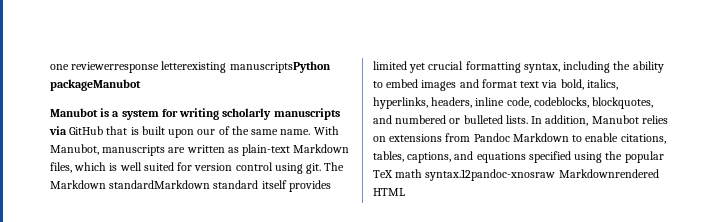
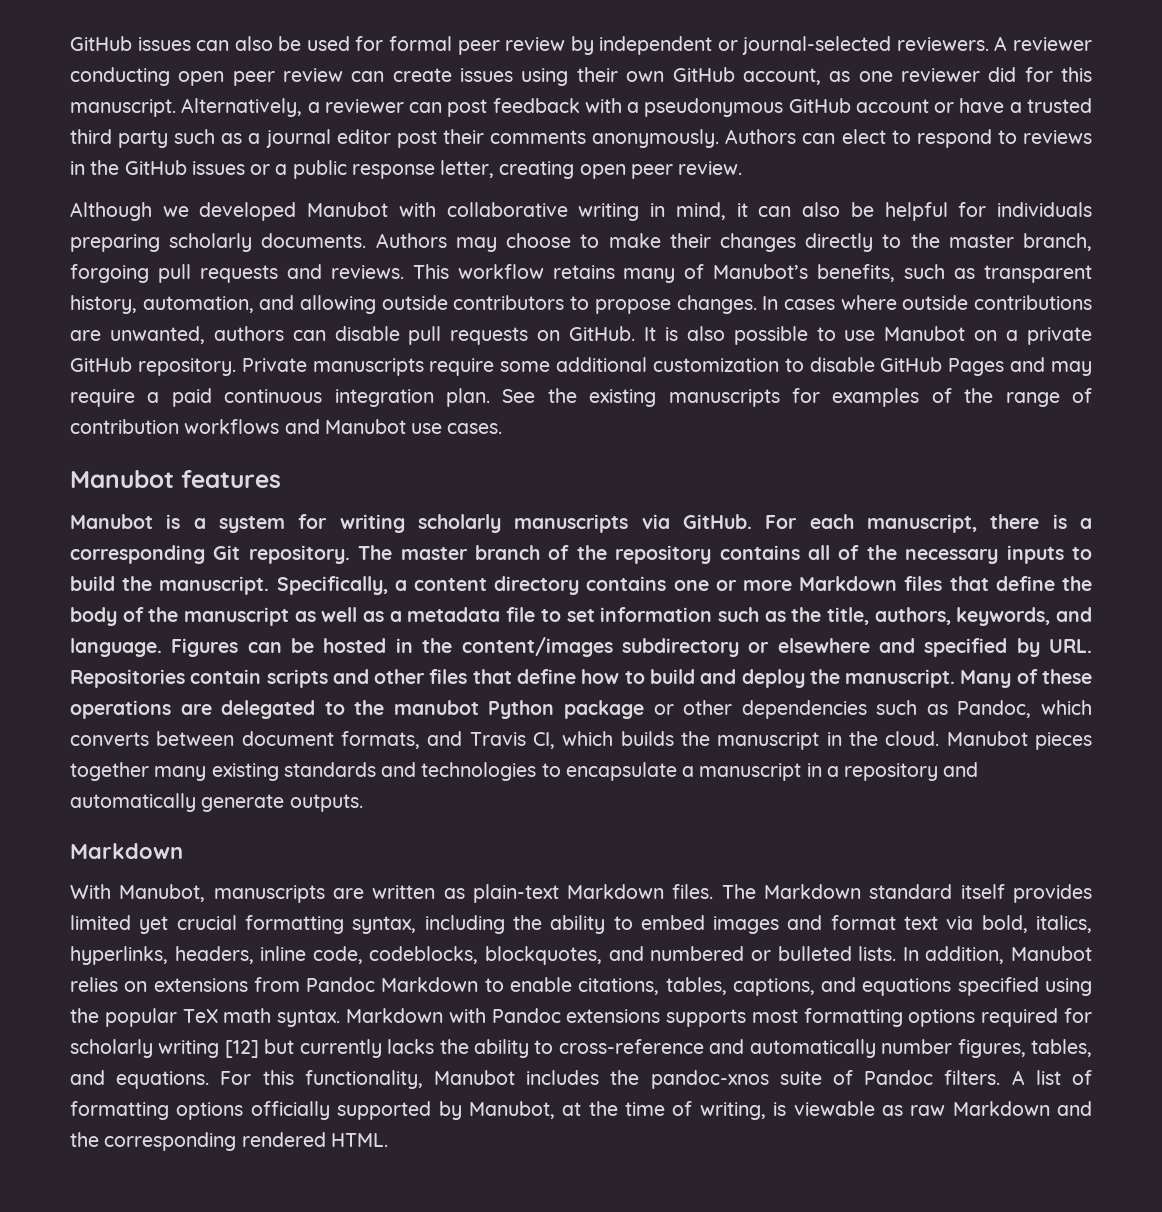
- one reviewerresponse letterexisting manuscriptsPython packageManubot
+ GitHub issues can also be used for formal peer review by independent or journal-selected reviewers. A reviewer conducting open peer review can create issues using their own GitHub account, as one reviewer did for this manuscript. Alternatively, a reviewer can post feedback with a pseudonymous GitHub account or have a trusted third party such as a journal editor post their comments anonymously. Authors can elect to respond to reviews in the GitHub issues or a public response letter, creating open peer review.
+ Although we developed Manubot with collaborative writing in mind, it can also be helpful for individuals preparing scholarly documents. Authors may choose to make their changes directly to the master branch, forgoing pull requests and reviews. This workflow retains many of Manubot’s benefits, such as transparent history, automation, and allowing outside contributors to propose changes. In cases where outside contributions are unwanted, authors can disable pull requests on GitHub. It is also possible to use Manubot on a private GitHub repository. Private manuscripts require some additional customization to disable GitHub Pages and may require a paid continuous integration plan. See the existing manuscripts for examples of the range of contribution workflows and Manubot use cases.
+ Manubot features
- Manubot is a system for writing scholarly manuscripts via GitHub that is built upon our of the same name. With Manubot, manuscripts are written as plain-text Markdown files, which is well suited for version control using git.
+ Manubot is a system for writing scholarly manuscripts via GitHub. For each manuscript, there is a corresponding Git repository. The master branch of the repository contains all of the necessary inputs to build the manuscript. Specifically, a content directory contains one or more Markdown files that define the body of the manuscript as well as a metadata file to set information such as the title, authors, keywords, and language. Figures can be hosted in the content/images subdirectory or elsewhere and specified by URL. Repositories contain scripts and other files that define how to build and deploy the manuscript. Many of these operations are delegated to the manubot Python package or other dependencies such as Pandoc, which converts between document formats, and Travis CI, which builds the manuscript in the cloud. Manubot pieces together many existing standards and technologies to encapsulate a manuscript in a repository and automatically generate outputs.
+ Markdown
+ With Manubot, manuscripts are written as plain-text Markdown files.
- The Markdown standardMarkdown standard itself provides limited yet crucial formatting syntax, including the ability to embed images and format text via bold, italics, hyperlinks, headers, inline code, codeblocks, blockquotes, and numbered or bulleted lists.
+ The Markdown standard itself provides limited yet crucial formatting syntax, including the ability to embed images and format text via bold, italics, hyperlinks, headers, inline code, codeblocks, blockquotes, and numbered or bulleted lists.
- In addition, Manubot relies on extensions from Pandoc Markdown to enable citations, tables, captions, and equations specified using the popular TeX math syntax.12pandoc-xnosraw Markdownrendered HTML
+ In addition, Manubot relies on extensions from Pandoc Markdown to enable citations, tables, captions, and equations specified using the popular TeX math syntax. Markdown with Pandoc extensions supports most formatting options required for scholarly writing [12] but currently lacks the ability to cross-reference and automatically number figures, tables, and equations. For this functionality, Manubot includes the pandoc-xnos suite of Pandoc filters. A list of formatting options officially supported by Manubot, at the time of writing, is viewable as raw Markdown and the corresponding rendered HTML.

